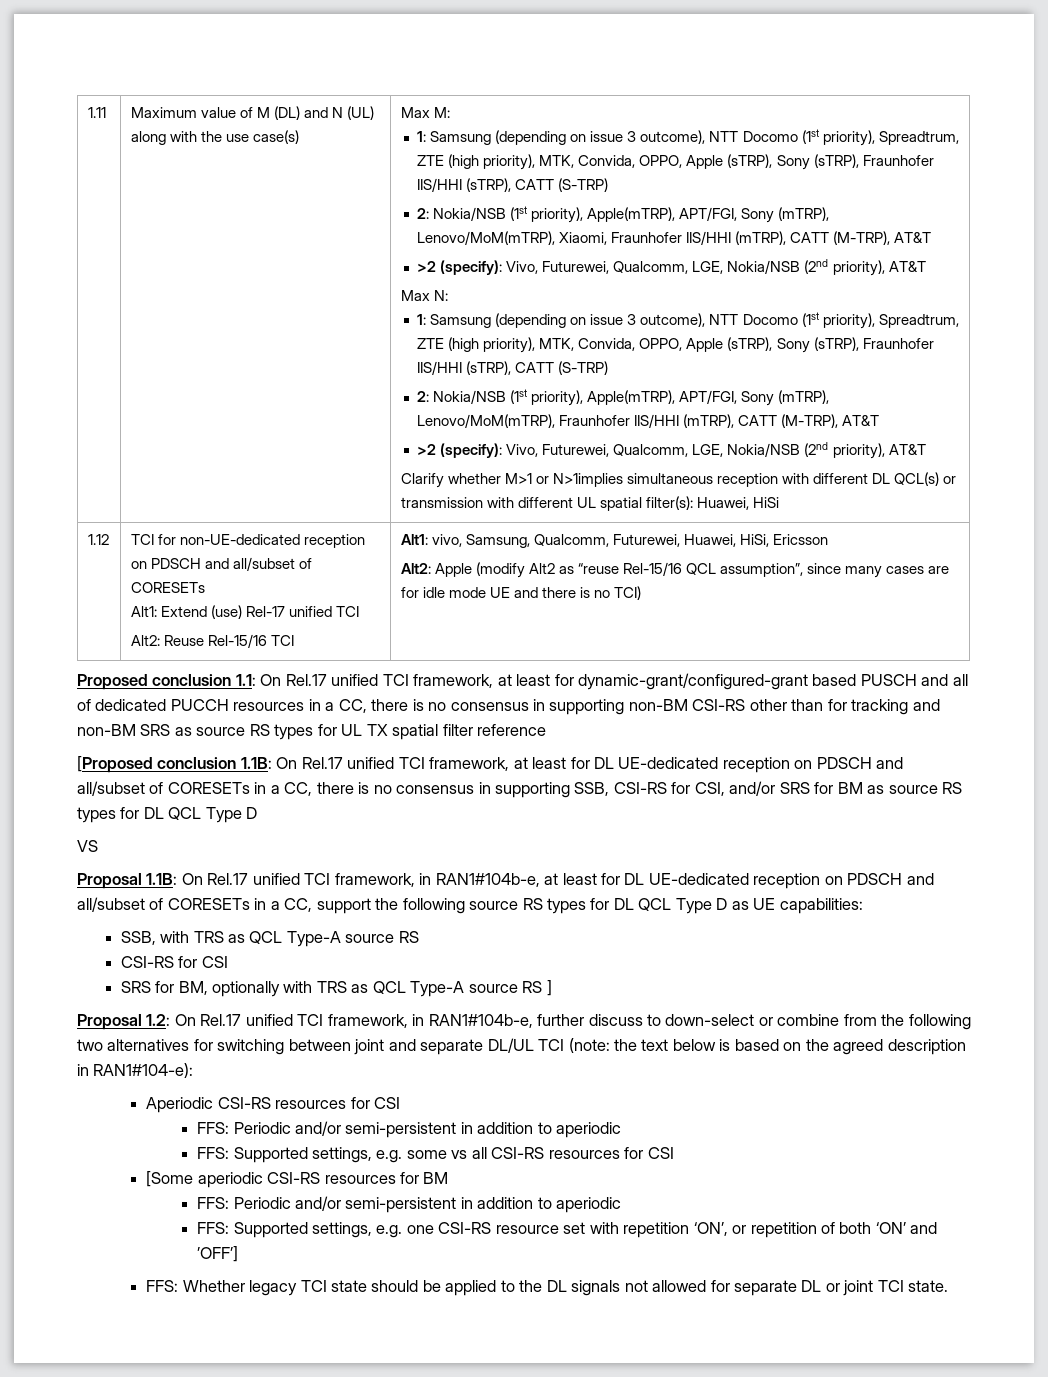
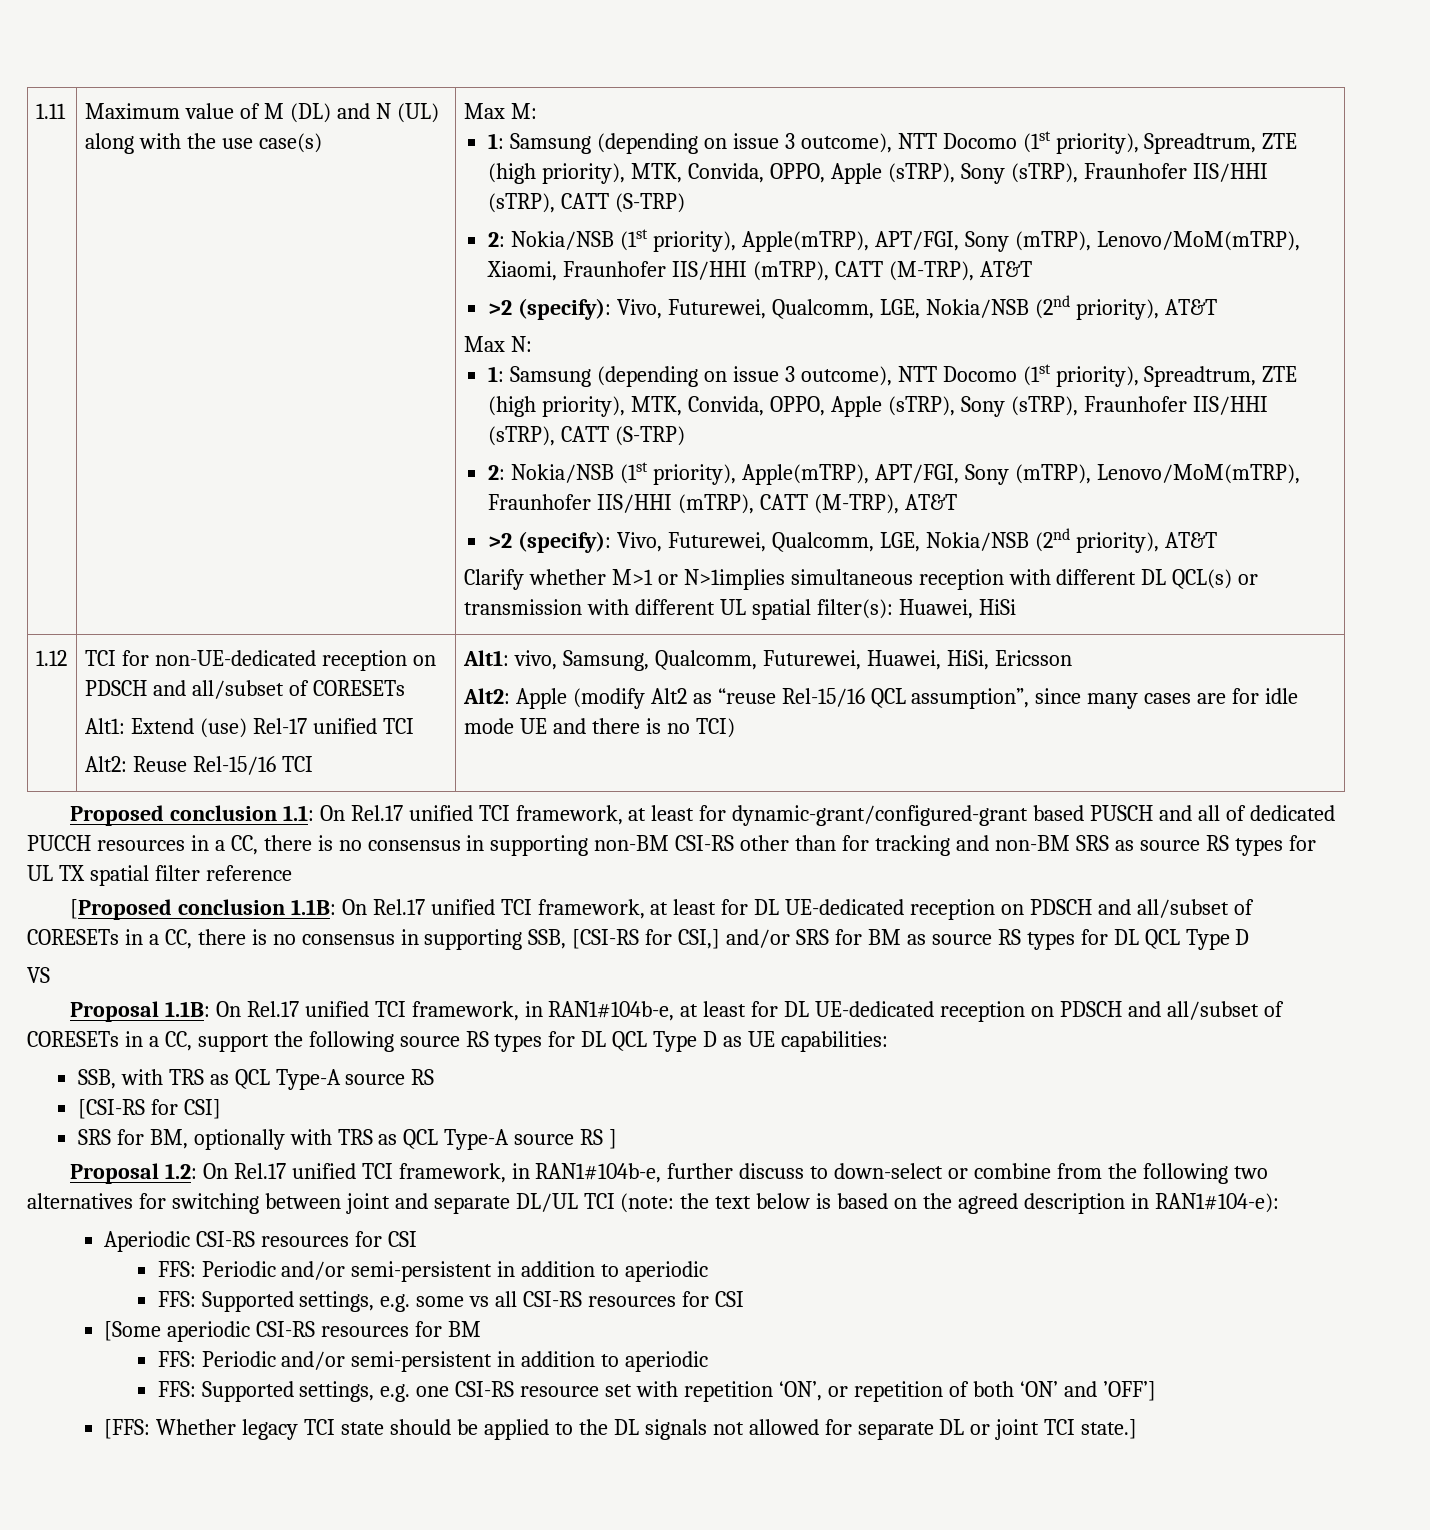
- [Proposed conclusion 1.1B: On Rel.17 unified TCI framework, at least for DL UE-dedicated reception on PDSCH and all/subset of CORESETs in a CC, there is no consensus in supporting SSB, CSI-RS for CSI, and/or SRS for BM as source RS types for DL QCL Type D
+ [Proposed conclusion 1.1B: On Rel.17 unified TCI framework, at least for DL UE-dedicated reception on PDSCH and all/subset of CORESETs in a CC, there is no consensus in supporting SSB, [CSI-RS for CSI,] and/or SRS for BM as source RS types for DL QCL Type D
- CSI-RS for CSI
+ [CSI-RS for CSI]
- FFS: Whether legacy TCI state should be applied to the DL signals not allowed for separate DL or joint TCI state.
+ [FFS: Whether legacy TCI state should be applied to the DL signals not allowed for separate DL or joint TCI state.]

